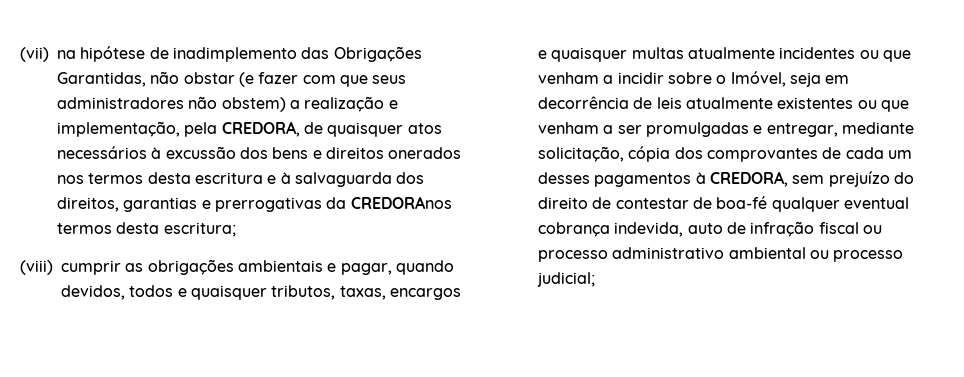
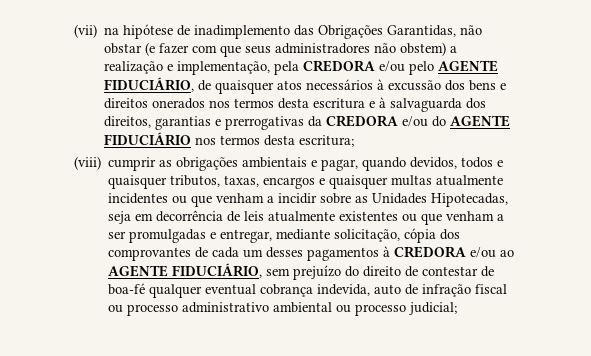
- (vii) na hipótese de inadimplemento das Obrigações Garantidas, não obstar (e fazer com que seus administradores não obstem) a realização e implementação, pela CREDORA, de quaisquer atos necessários à excussão dos bens e direitos onerados nos termos desta escritura e à salvaguarda dos direitos, garantias e prerrogativas da CREDORAnos termos desta escritura;
+ (vii) na hipótese de inadimplemento das Obrigações Garantidas, não obstar (e fazer com que seus administradores não obstem) a realização e implementação, pela CREDORA e/ou pelo AGENTE FIDUCIÁRIO, de quaisquer atos necessários à excussão dos bens e direitos onerados nos termos desta escritura e à salvaguarda dos direitos, garantias e prerrogativas da CREDORA e/ou do AGENTE FIDUCIÁRIO nos termos desta escritura;
- (viii) cumprir as obrigações ambientais e pagar, quando devidos, todos e quaisquer tributos, taxas, encargos e quaisquer multas atualmente incidentes ou que venham a incidir sobre o Imóvel, seja em decorrência de leis atualmente existentes ou que venham a ser promulgadas e entregar, mediante solicitação, cópia dos comprovantes de cada um desses pagamentos à CREDORA, sem prejuízo do direito de contestar de boa-fé qualquer eventual cobrança indevida, auto de infração fiscal ou processo administrativo ambiental ou processo judicial;
+ (viii) cumprir as obrigações ambientais e pagar, quando devidos, todos e quaisquer tributos, taxas, encargos e quaisquer multas atualmente incidentes ou que venham a incidir sobre as Unidades Hipotecadas, seja em decorrência de leis atualmente existentes ou que venham a ser promulgadas e entregar, mediante solicitação, cópia dos comprovantes de cada um desses pagamentos à CREDORA e/ou ao AGENTE FIDUCIÁRIO, sem prejuízo do direito de contestar de boa-fé qualquer eventual cobrança indevida, auto de infração fiscal ou processo administrativo ambiental ou processo judicial;

